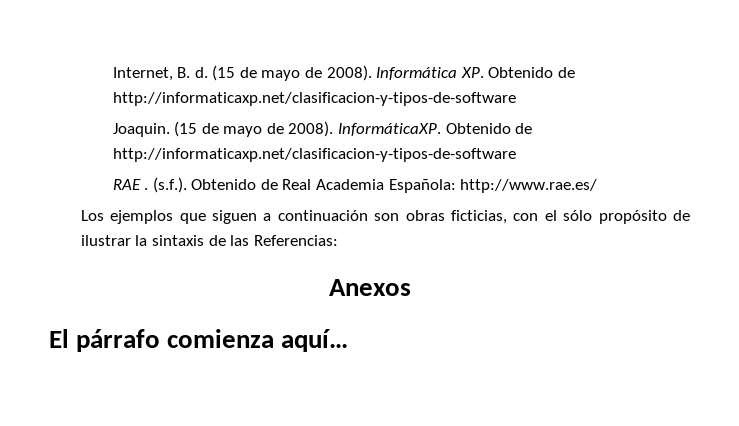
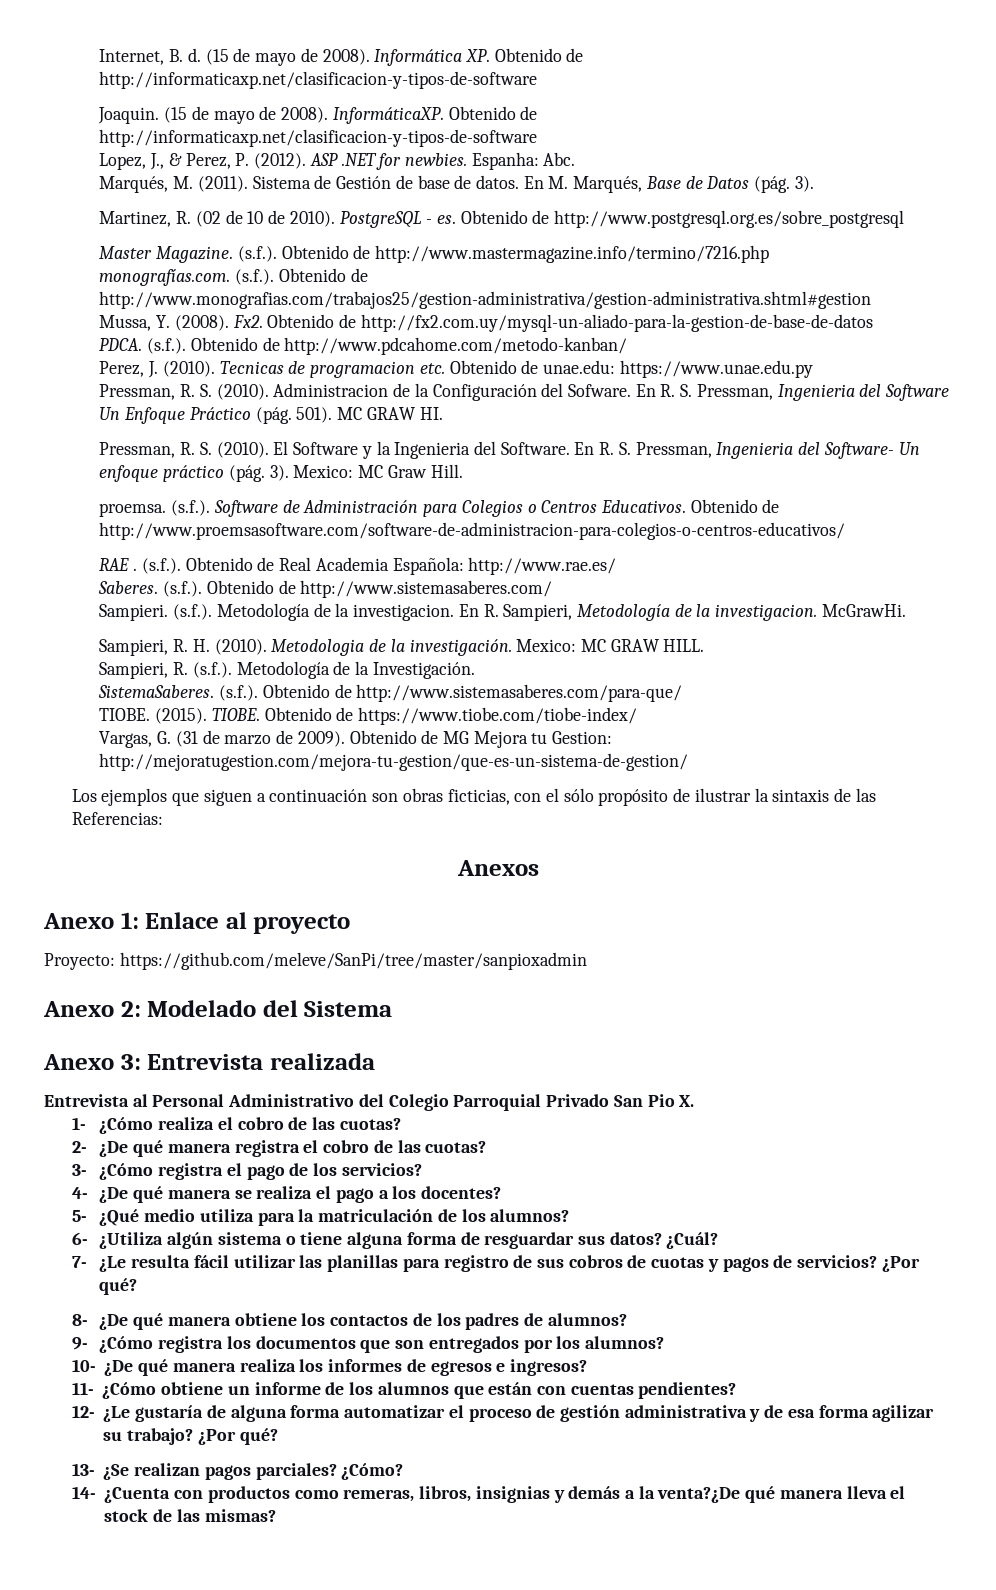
+ Lopez, J., & Perez, P. (2012). ASP .NET for newbies. Espanha: Abc.
+ Marqués, M. (2011). Sistema de Gestión de base de datos. En M. Marqués, Base de Datos (pág. 3).
+ Martinez, R. (02 de 10 de 2010). PostgreSQL - es. Obtenido de http://www.postgresql.org.es/sobre_postgresql
+ Master Magazine. (s.f.). Obtenido de http://www.mastermagazine.info/termino/7216.php
+ monografías.com. (s.f.). Obtenido de http://www.monografias.com/trabajos25/gestion-administrativa/gestion-administrativa.shtml#gestion
+ Mussa, Y. (2008). Fx2. Obtenido de http://fx2.com.uy/mysql-un-aliado-para-la-gestion-de-base-de-datos
+ PDCA. (s.f.). Obtenido de http://www.pdcahome.com/metodo-kanban/
+ Perez, J. (2010). Tecnicas de programacion etc. Obtenido de unae.edu: https://www.unae.edu.py
+ Pressman, R. S. (2010). Administracion de la Configuración del Sofware. En R. S. Pressman, Ingenieria del Software Un Enfoque Práctico (pág. 501). MC GRAW HI.
+ Pressman, R. S. (2010). El Software y la Ingenieria del Software. En R. S. Pressman, Ingenieria del Software- Un enfoque práctico (pág. 3). Mexico: MC Graw Hill.
+ proemsa. (s.f.). Software de Administración para Colegios o Centros Educativos. Obtenido de http://www.proemsasoftware.com/software-de-administracion-para-colegios-o-centros-educativos/
+ Saberes. (s.f.). Obtenido de http://www.sistemasaberes.com/
+ Sampieri. (s.f.). Metodología de la investigacion. En R. Sampieri, Metodología de la investigacion. McGrawHi.
+ Sampieri, R. H. (2010). Metodologia de la investigación. Mexico: MC GRAW HILL.
+ Sampieri, R. (s.f.). Metodología de la Investigación.
+ SistemaSaberes. (s.f.). Obtenido de http://www.sistemasaberes.com/para-que/
+ TIOBE. (2015). TIOBE. Obtenido de https://www.tiobe.com/tiobe-index/
+ Vargas, G. (31 de marzo de 2009). Obtenido de MG Mejora tu Gestion: http://mejoratugestion.com/mejora-tu-gestion/que-es-un-sistema-de-gestion/
- El párrafo comienza aquí…
+ Anexo 1: Enlace al proyecto
+ Proyecto: https://github.com/meleve/SanPi/tree/master/sanpioxadmin
+ Anexo 2: Modelado del Sistema
+ Anexo 3: Entrevista realizada
+ Entrevista al Personal Administrativo del Colegio Parroquial Privado San Pio X.
+ 1- ¿Cómo realiza el cobro de las cuotas?
+ 2- ¿De qué manera registra el cobro de las cuotas?
+ 3- ¿Cómo registra el pago de los servicios?
+ 4- ¿De qué manera se realiza el pago a los docentes?
+ 5- ¿Qué medio utiliza para la matriculación de los alumnos?
+ 6- ¿Utiliza algún sistema o tiene alguna forma de resguardar sus datos? ¿Cuál?
+ 7- ¿Le resulta fácil utilizar las planillas para registro de sus cobros de cuotas y pagos de servicios? ¿Por qué?
+ 8- ¿De qué manera obtiene los contactos de los padres de alumnos?
+ 9- ¿Cómo registra los documentos que son entregados por los alumnos?
+ 10- ¿De qué manera realiza los informes de egresos e ingresos?
+ 11- ¿Cómo obtiene un informe de los alumnos que están con cuentas pendientes?
+ 12- ¿Le gustaría de alguna forma automatizar el proceso de gestión administrativa y de esa forma agilizar su trabajo? ¿Por qué?
+ 13- ¿Se realizan pagos parciales? ¿Cómo?
+ 14- ¿Cuenta con productos como remeras, libros, insignias y demás a la venta?¿De qué manera lleva el stock de las mismas?

